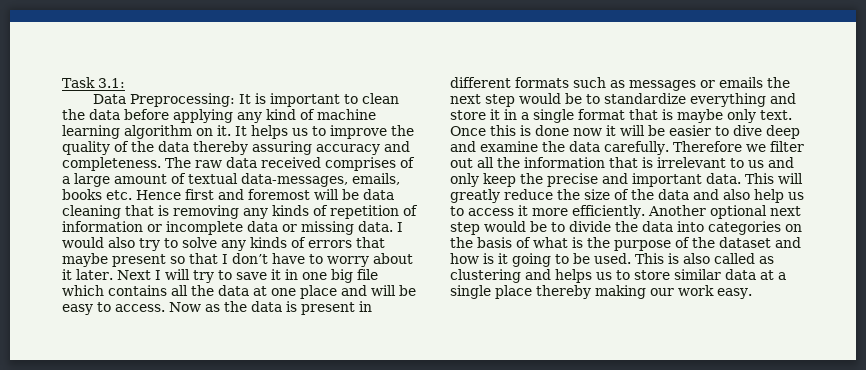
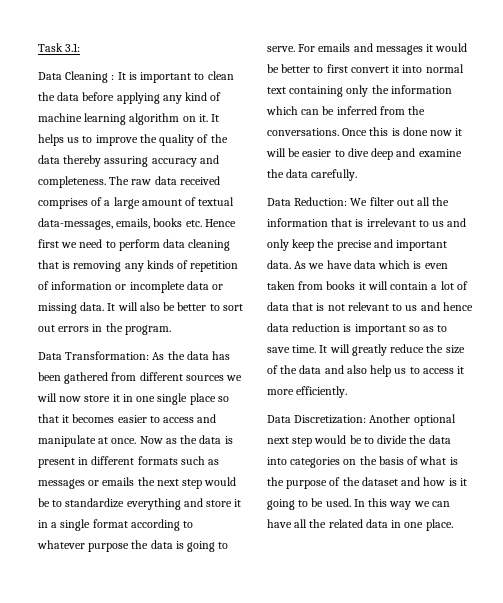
- Data Preprocessing: It is important to clean the data before applying any kind of machine learning algorithm on it.
+ Data Cleaning : It is important to clean the data before applying any kind of machine learning algorithm on it.
- The raw data received comprises of a large amount of textual data-messages, emails, books etc. Hence first and foremost will be data cleaning that is removing any kinds of repetition of information or incomplete data or missing data.
+ The raw data received comprises of a large amount of textual data-messages, emails, books etc. Hence first we need to perform data cleaning that is removing any kinds of repetition of information or incomplete data or missing data.
- I would also try to solve any kinds of errors that maybe present so that I don’t have to worry about it later. Next I will try to save it in one big file which contains all the data at one place and will be easy to access.
+ It will also be better to sort out errors in the program.
+ Data Transformation: As the data has been gathered from different sources we will now store it in one single place so that it becomes easier to access and manipulate at once.
- Now as the data is present in different formats such as messages or emails the next step would be to standardize everything and store it in a single format that is maybe only text.
+ Now as the data is present in different formats such as messages or emails the next step would be to standardize everything and store it in a single format according to whatever purpose the data is going to serve. For emails and messages it would be better to first convert it into normal text containing only the information which can be inferred from the conversations.
- Once this is done now it will be easier to dive deep and examine the data carefully. Therefore we filter out all the information that is irrelevant to us and only keep the precise and important data.
+ Once this is done now it will be easier to dive deep and examine the data carefully.
+ Data Reduction: We filter out all the information that is irrelevant to us and only keep the precise and important data.
- This will greatly reduce the size of the data and also help us to access it more efficiently. Another optional next step would be to divide the data into categories on the basis of what is the purpose of the dataset and how is it going to be used.
+ As we have data which is even taken from books it will contain a lot of data that is not relevant to us and hence data reduction is important so as to save time. It will greatly reduce the size of the data and also help us to access it more efficiently.
+ Data Discretization: Another optional next step would be to divide the data into categories on the basis of what is the purpose of the dataset and how is it going to be used.
- This is also called as clustering and helps us to store similar data at a single place thereby making our work easy.
+ In this way we can have all the related data in one place.

